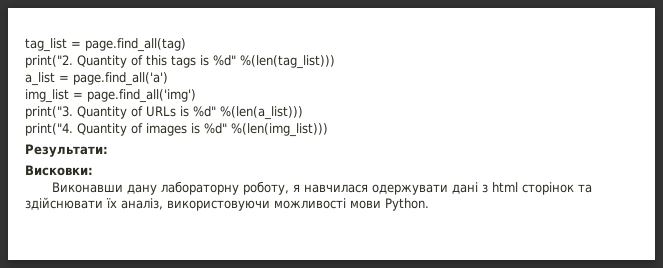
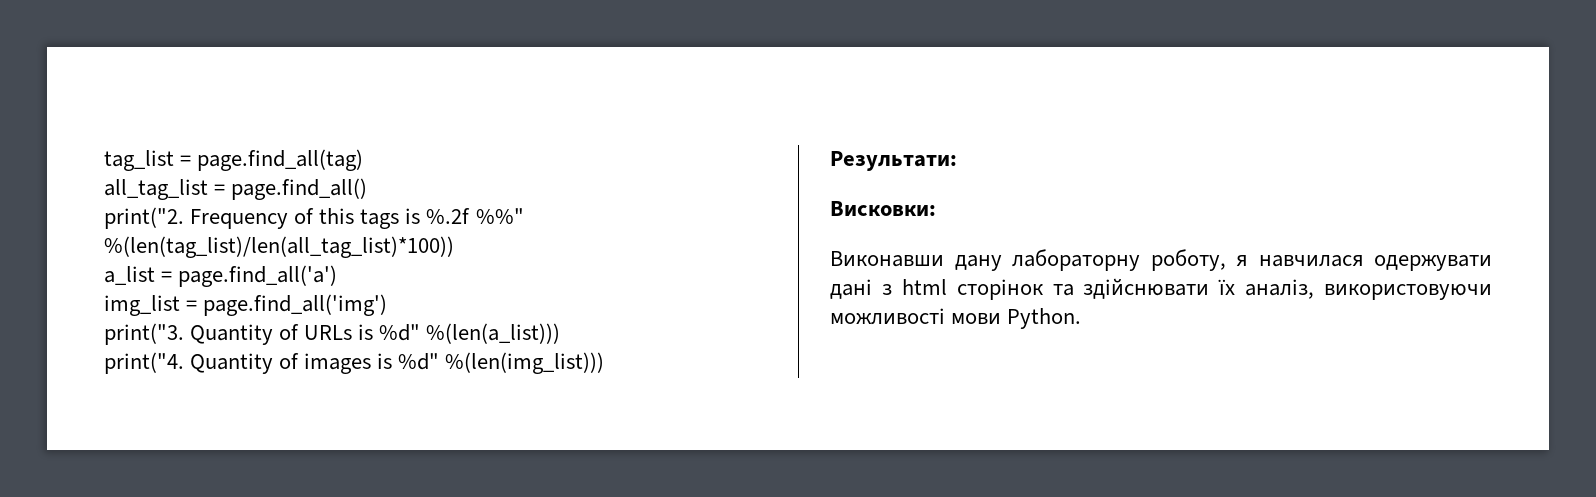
+ all_tag_list = page.find_all()
- Quantity of this tags is %d" %(len(tag_list)))
+ Frequency of this tags is %.2f %%" %(len(tag_list)/len(all_tag_list)*100))

